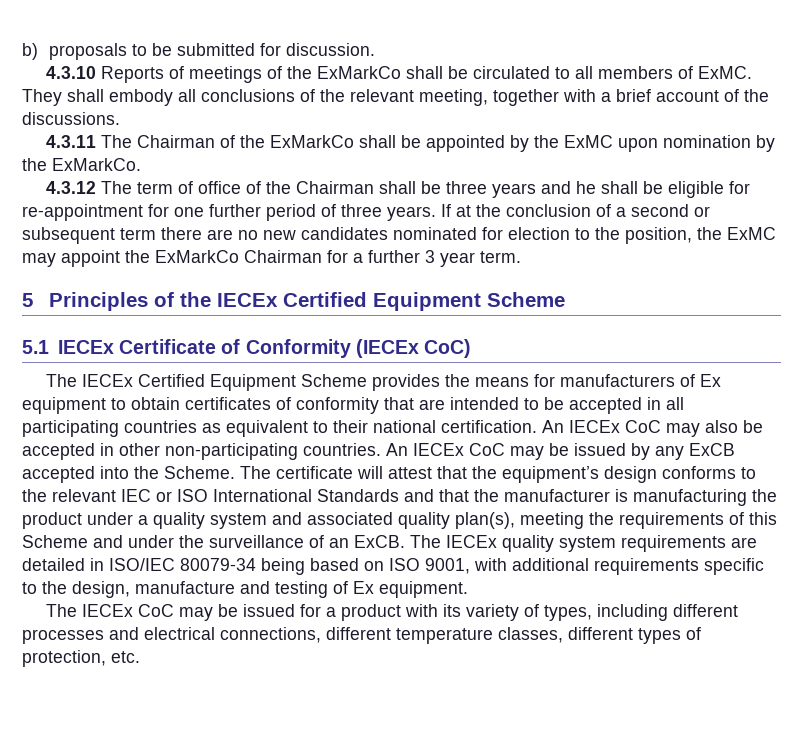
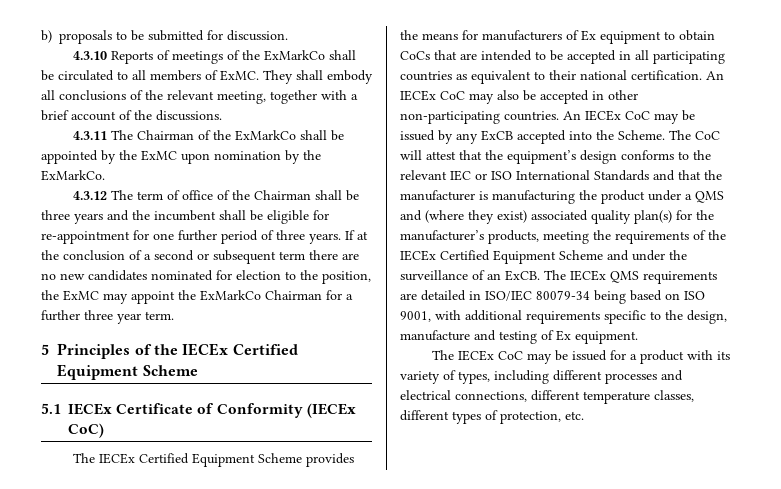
- 4.3.12 The term of office of the Chairman shall be three years and he shall be eligible for re-appointment for one further period of three years.
+ 4.3.12 The term of office of the Chairman shall be three years and the incumbent shall be eligible for re-appointment for one further period of three years.
- If at the conclusion of a second or subsequent term there are no new candidates nominated for election to the position, the ExMC may appoint the ExMarkCo Chairman for a further 3 year term.
+ If at the conclusion of a second or subsequent term there are no new candidates nominated for election to the position, the ExMC may appoint the ExMarkCo Chairman for a further three year term.
- The IECEx Certified Equipment Scheme provides the means for manufacturers of Ex equipment to obtain certificates of conformity that are intended to be accepted in all participating countries as equivalent to their national certification.
+ The IECEx Certified Equipment Scheme provides the means for manufacturers of Ex equipment to obtain CoCs that are intended to be accepted in all participating countries as equivalent to their national certification.
- The certificate will attest that the equipment’s design conforms to the relevant IEC or ISO International Standards and that the manufacturer is manufacturing the product under a quality system and associated quality plan(s), meeting the requirements of this Scheme and under the surveillance of an ExCB.
+ The CoC will attest that the equipment’s design conforms to the relevant IEC or ISO International Standards and that the manufacturer is manufacturing the product under a QMS and (where they exist) associated quality plan(s) for the manufacturer’s products, meeting the requirements of the IECEx Certified Equipment Scheme and under the surveillance of an ExCB.
- The IECEx quality system requirements are detailed in ISO/IEC 80079-34 being based on ISO 9001, with additional requirements specific to the design, manufacture and testing of Ex equipment.
+ The IECEx QMS requirements are detailed in ISO/IEC 80079-34 being based on ISO 9001, with additional requirements specific to the design, manufacture and testing of Ex equipment.

